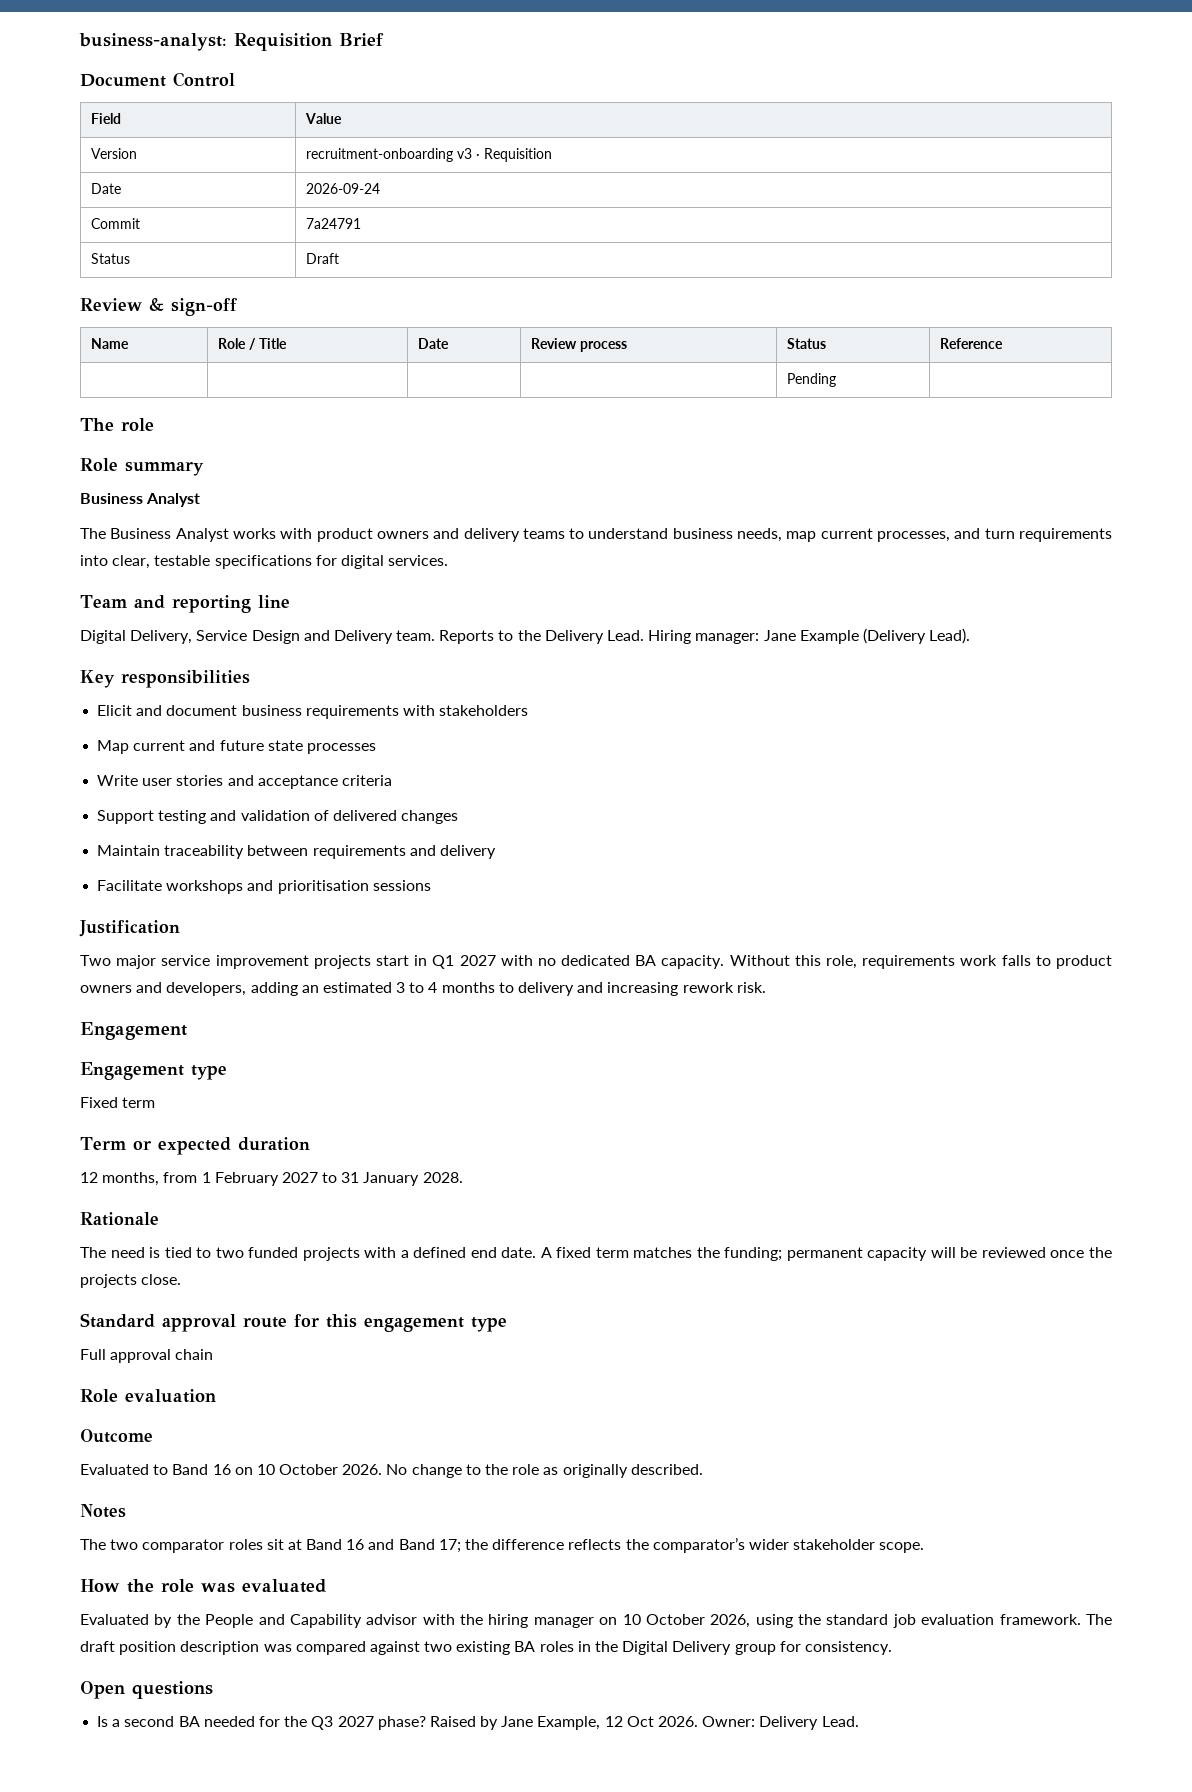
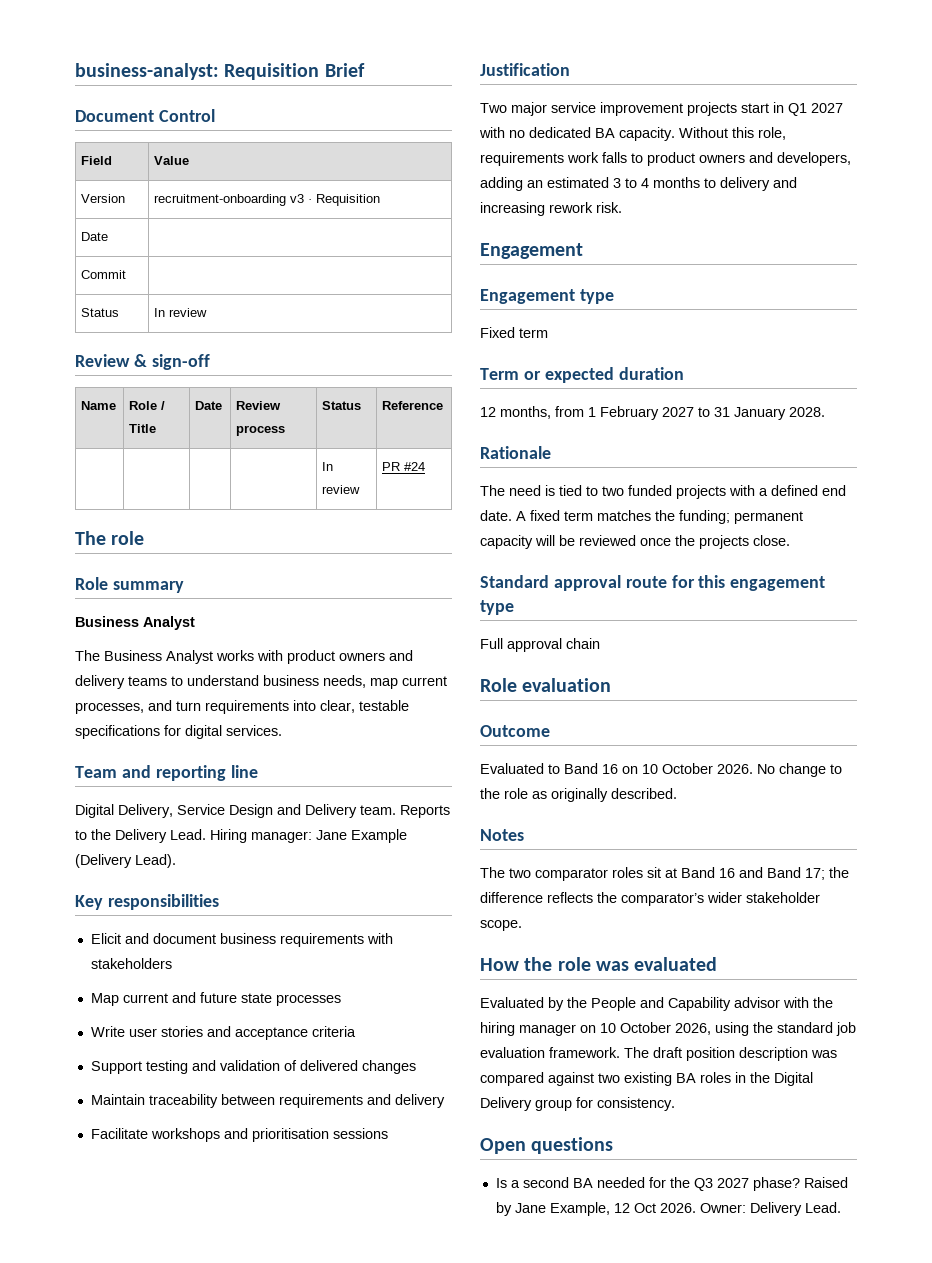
  Version | recruitment-onboarding v3 · Requisition
- Date | 2026-09-24
+ Date |
- Commit | 7a24791
- Status | Draft
+ Commit |
+ Status | In review
- | | | | Pending |
+ | | | | In review | PR #24

